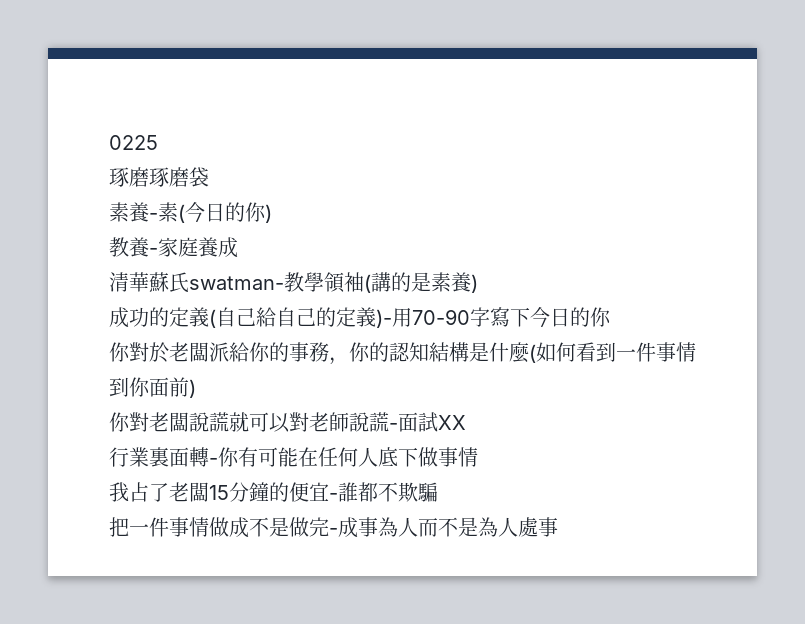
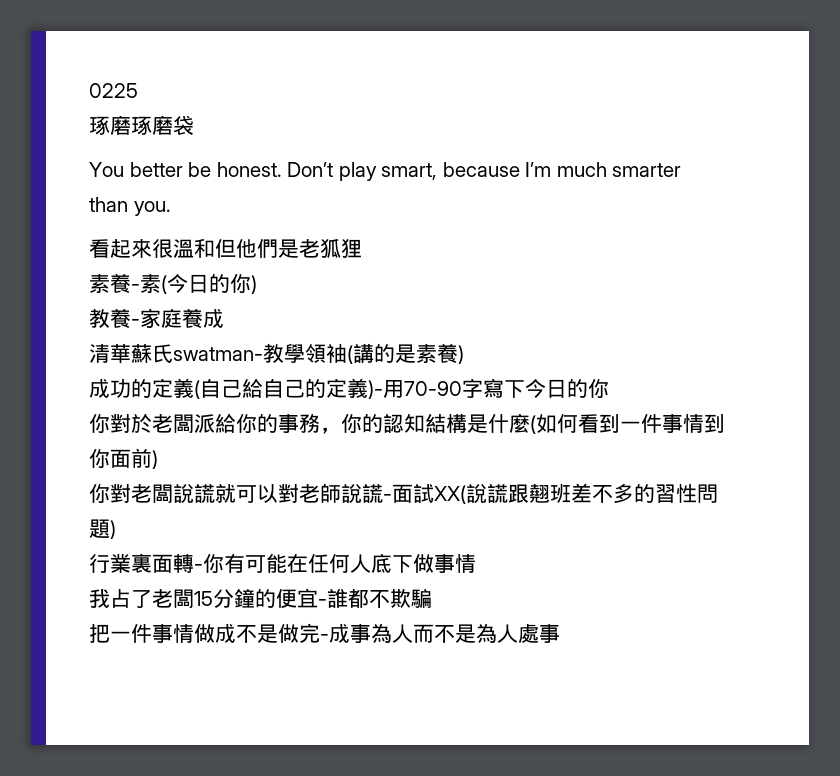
+ You better be honest. Don’t play smart, because I’m much smarter than you.
+ 看起來很溫和但他們是老狐狸
- 你對老闆說謊就可以對老師說謊-面試XX
+ 你對老闆說謊就可以對老師說謊-面試XX(說謊跟翹班差不多的習性問題)

